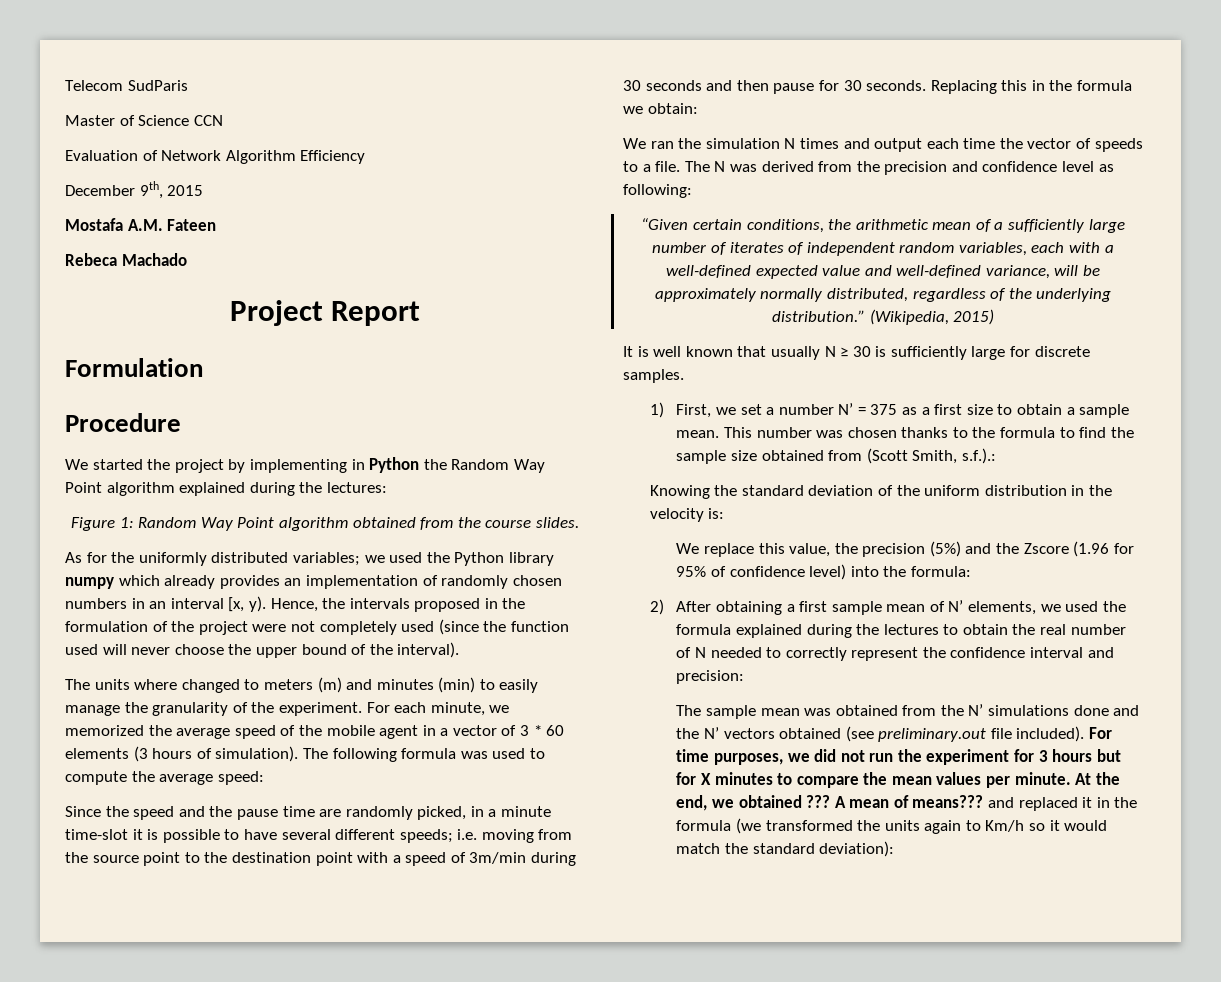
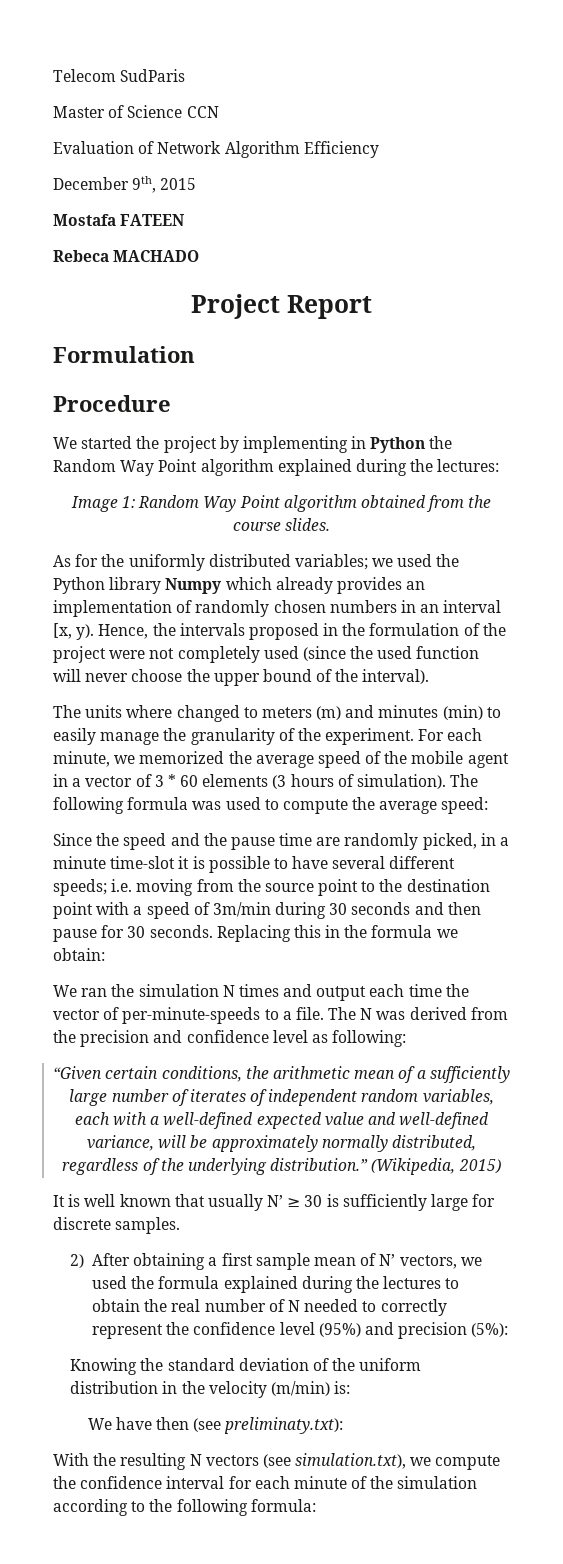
- Mostafa A.M. Fateen
+ Mostafa FATEEN
- Rebeca Machado
+ Rebeca MACHADO
- Figure 1: Random Way Point algorithm obtained from the course slides.
+ Image 1: Random Way Point algorithm obtained from the course slides.
- As for the uniformly distributed variables; we used the Python library numpy which already provides an implementation of randomly chosen numbers in an interval [x, y).
+ As for the uniformly distributed variables; we used the Python library Numpy which already provides an implementation of randomly chosen numbers in an interval [x, y).
- Hence, the intervals proposed in the formulation of the project were not completely used (since the function used will never choose the upper bound of the interval).
+ Hence, the intervals proposed in the formulation of the project were not completely used (since the used function will never choose the upper bound of the interval).
- We ran the simulation N times and output each time the vector of speeds to a file.
+ We ran the simulation N times and output each time the vector of per-minute-speeds to a file.
- It is well known that usually N ≥ 30 is sufficiently large for discrete samples.
+ It is well known that usually N’ ≥ 30 is sufficiently large for discrete samples.
- 1) First, we set a number N’ = 375 as a first size to obtain a sample mean. This number was chosen thanks to the formula to find the sample size obtained from (Scott Smith, s.f.).:
- Knowing the standard deviation of the uniform distribution in the velocity is:
- We replace this value, the precision (5%) and the Zscore (1.96 for 95% of confidence level) into the formula:
- 2) After obtaining a first sample mean of N’ elements, we used the formula explained during the lectures to obtain the real number of N needed to correctly represent the confidence interval and precision:
- The sample mean was obtained from the N’ simulations done and the N’ vectors obtained (see preliminary.out file included). For time purposes, we did not run the experiment for 3 hours but for X minutes to compare the mean values per minute. At the end, we obtained ??? A mean of means??? and replaced it in the formula (we transformed the units again to Km/h so it would match the standard deviation):
+ 2) After obtaining a first sample mean of N’ vectors, we used the formula explained during the lectures to obtain the real number of N needed to correctly represent the confidence level (95%) and precision (5%):
+ Knowing the standard deviation of the uniform distribution in the velocity (m/min) is:
+ We have then (see preliminaty.txt):
+ With the resulting N vectors (see simulation.txt), we compute the confidence interval for each minute of the simulation according to the following formula:

